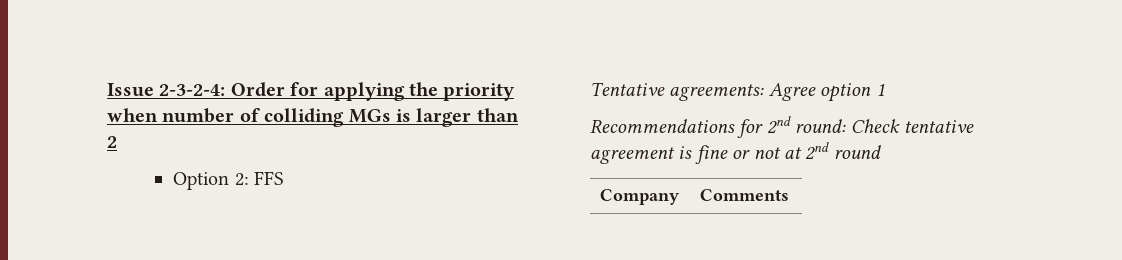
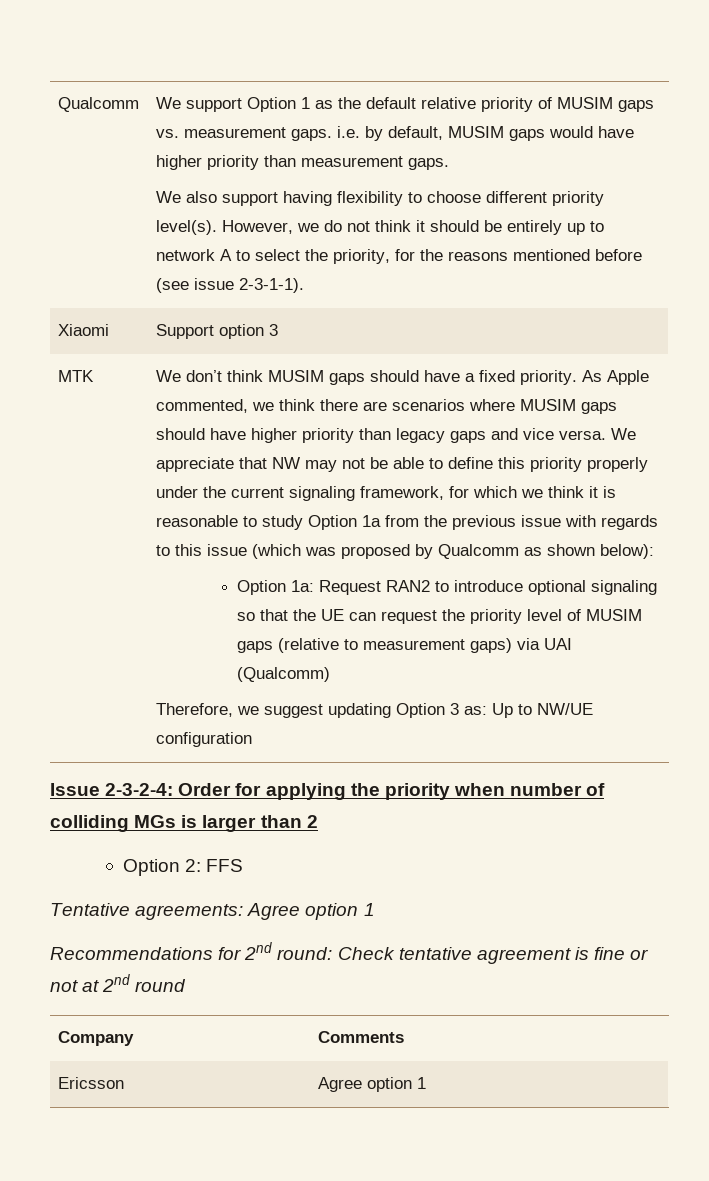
+ Qualcomm | We support Option 1 as the default relative priority of MUSIM gaps vs. measurement gaps. i.e. by default, MUSIM gaps would have higher priority than measurement gaps.
+ We also support having flexibility to choose different priority level(s). However, we do not think it should be entirely up to network A to select the priority, for the reasons mentioned before (see issue 2-3-1-1).
+ Xiaomi | Support option 3
+ MTK | We don’t think MUSIM gaps should have a fixed priority. As Apple commented, we think there are scenarios where MUSIM gaps should have higher priority than legacy gaps and vice versa. We appreciate that NW may not be able to define this priority properly under the current signaling framework, for which we think it is reasonable to study Option 1a from the previous issue with regards to this issue (which was proposed by Qualcomm as shown below):
+ Option 1a: Request RAN2 to introduce optional signaling so that the UE can request the priority level of MUSIM gaps (relative to measurement gaps) via UAI (Qualcomm)
+ Therefore, we suggest updating Option 3 as: Up to NW/UE configuration
+ Ericsson | Agree option 1

